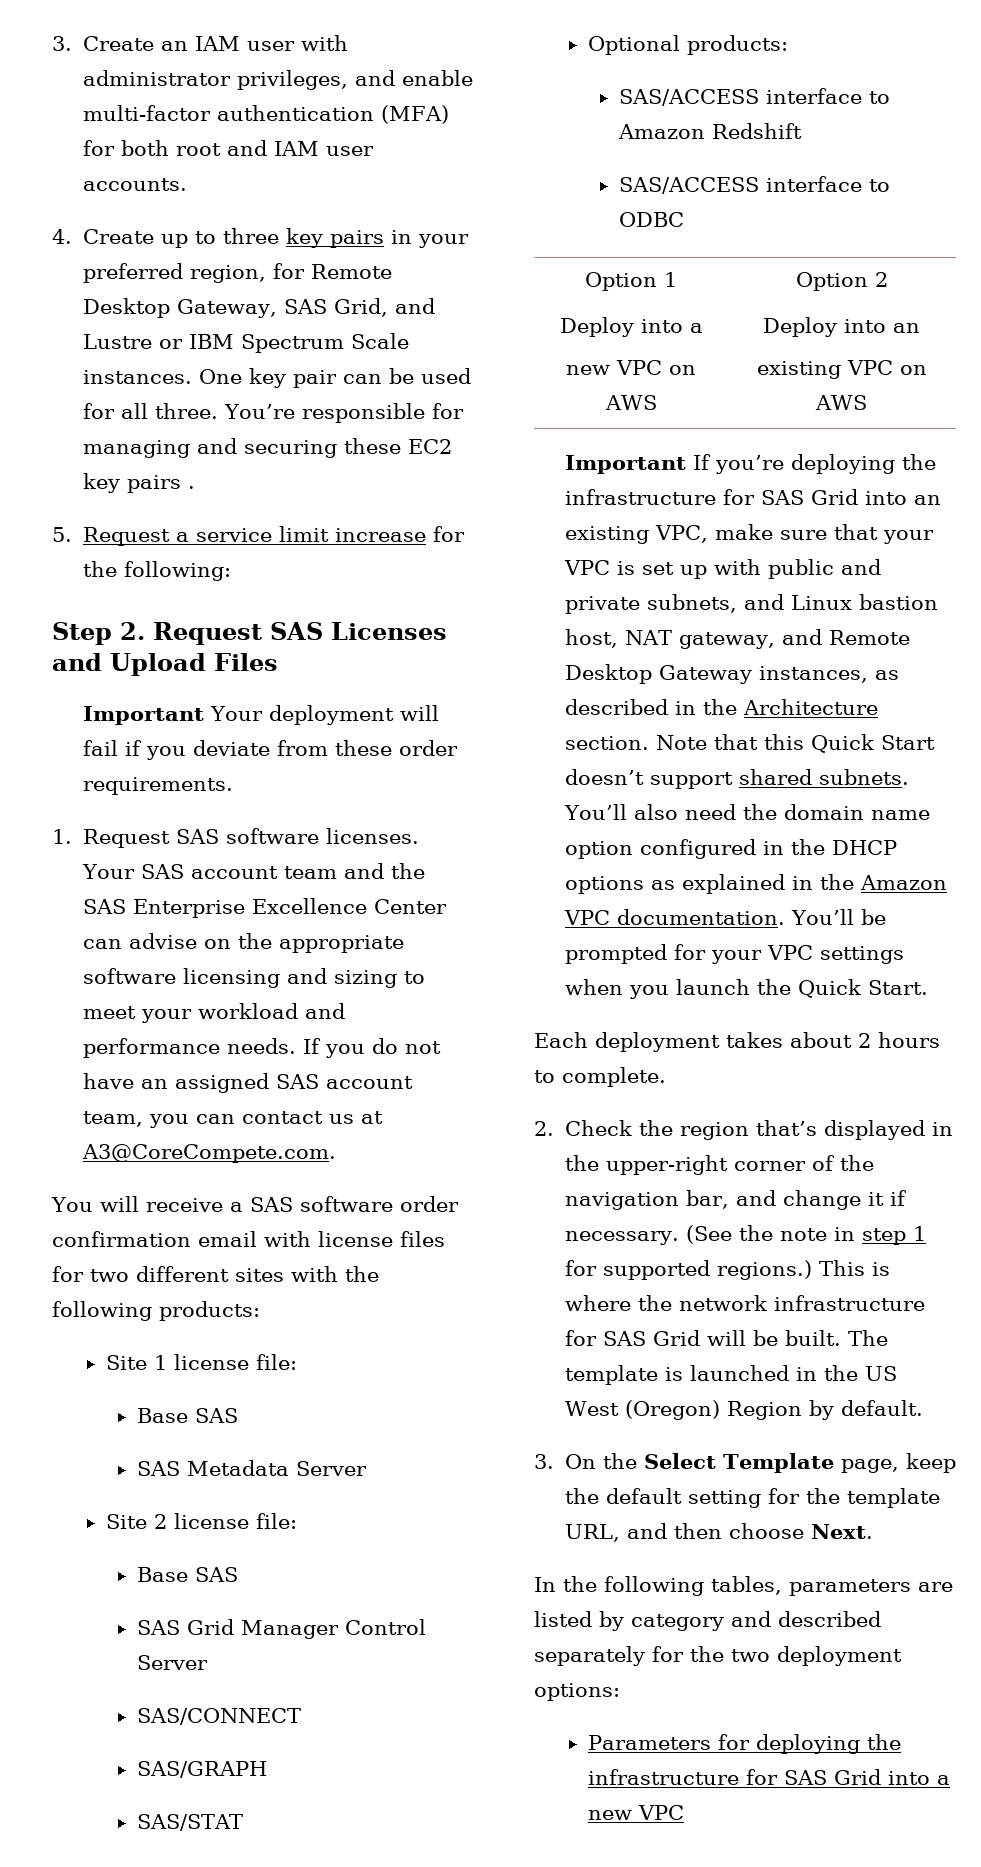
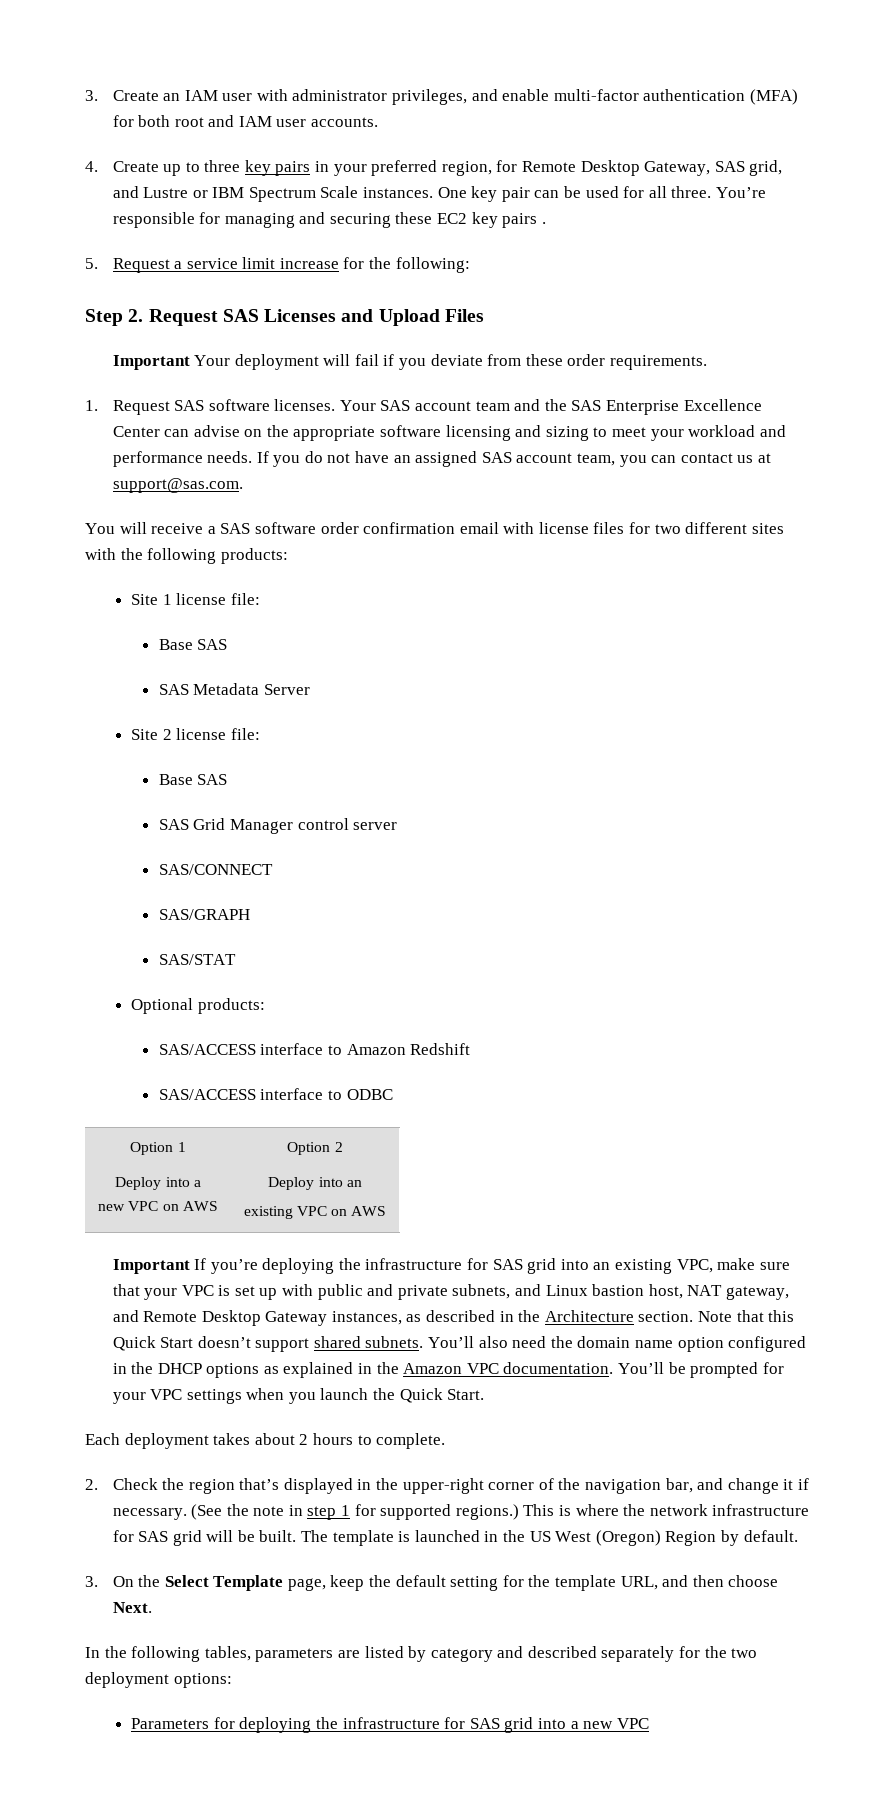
- 4. Create up to three key pairs in your preferred region, for Remote Desktop Gateway, SAS Grid, and Lustre or IBM Spectrum Scale instances.
+ 4. Create up to three key pairs in your preferred region, for Remote Desktop Gateway, SAS grid, and Lustre or IBM Spectrum Scale instances.
- If you do not have an assigned SAS account team, you can contact us at A3@CoreCompete.com.
+ If you do not have an assigned SAS account team, you can contact us at support@sas.com.
- SAS Grid Manager Control Server
+ SAS Grid Manager control server
- Important If you’re deploying the infrastructure for SAS Grid into an existing VPC, make sure that your VPC is set up with public and private subnets, and Linux bastion host, NAT gateway, and Remote Desktop Gateway instances, as described in the Architecture section.
+ Important If you’re deploying the infrastructure for SAS grid into an existing VPC, make sure that your VPC is set up with public and private subnets, and Linux bastion host, NAT gateway, and Remote Desktop Gateway instances, as described in the Architecture section.
- This is where the network infrastructure for SAS Grid will be built.
+ This is where the network infrastructure for SAS grid will be built.
- Parameters for deploying the infrastructure for SAS Grid into a new VPC
+ Parameters for deploying the infrastructure for SAS grid into a new VPC

